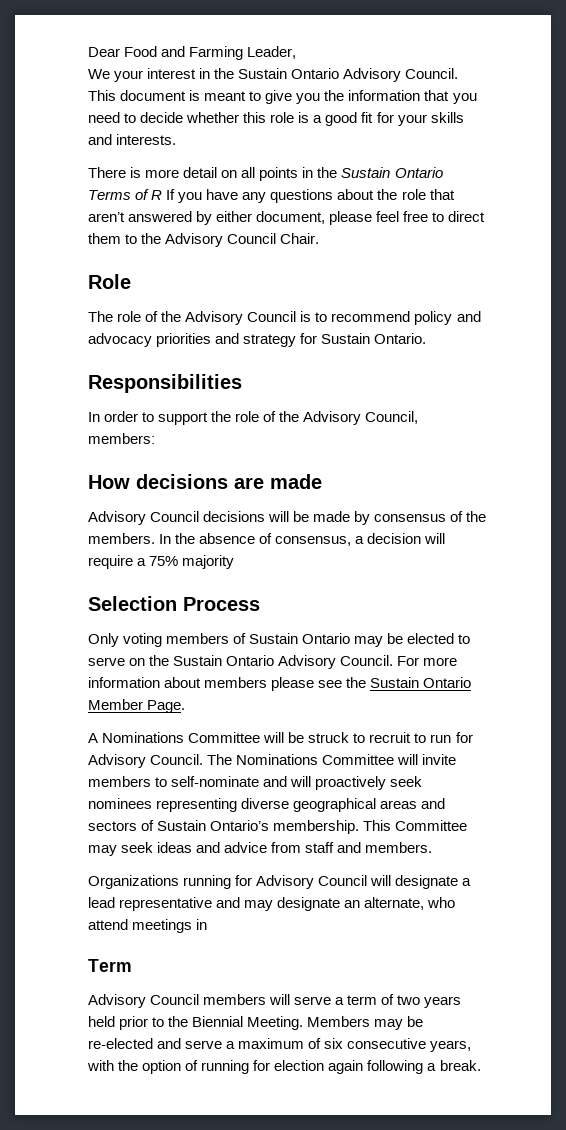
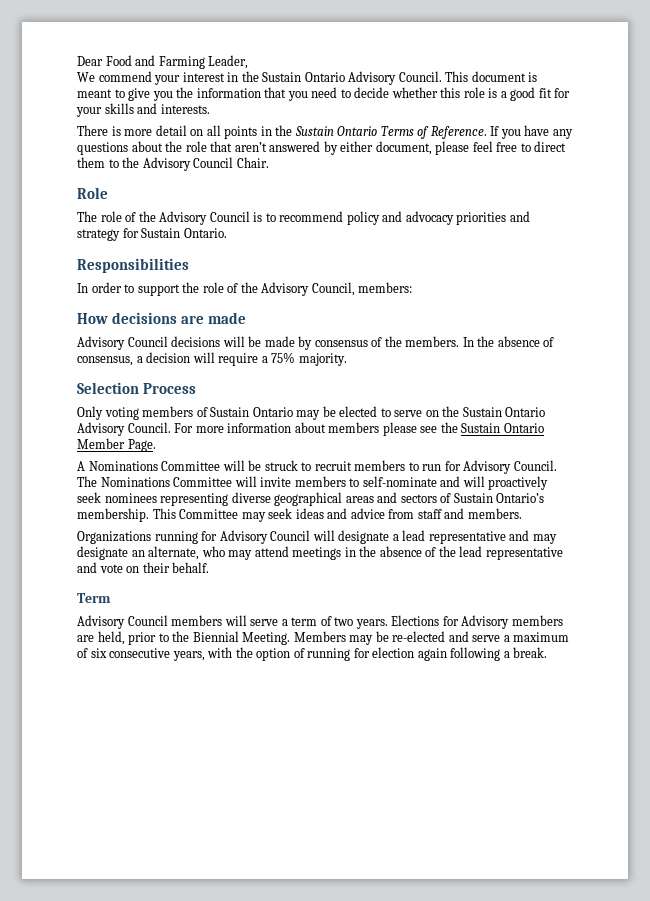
- We your interest in the Sustain Ontario Advisory Council.
+ We commend your interest in the Sustain Ontario Advisory Council.
- There is more detail on all points in the Sustain Ontario Terms of R If you have any questions about the role that aren’t answered by either document, please feel free to direct them to the Advisory Council Chair.
+ There is more detail on all points in the Sustain Ontario Terms of Reference. If you have any questions about the role that aren’t answered by either document, please feel free to direct them to the Advisory Council Chair.
- In the absence of consensus, a decision will require a 75% majority
+ In the absence of consensus, a decision will require a 75% majority.
- A Nominations Committee will be struck to recruit to run for Advisory Council.
+ A Nominations Committee will be struck to recruit members to run for Advisory Council.
- Organizations running for Advisory Council will designate a lead representative and may designate an alternate, who attend meetings in
+ Organizations running for Advisory Council will designate a lead representative and may designate an alternate, who may attend meetings in the absence of the lead representative and vote on their behalf.
- Advisory Council members will serve a term of two years held prior to the Biennial Meeting.
+ Advisory Council members will serve a term of two years. Elections for Advisory members are held, prior to the Biennial Meeting.

